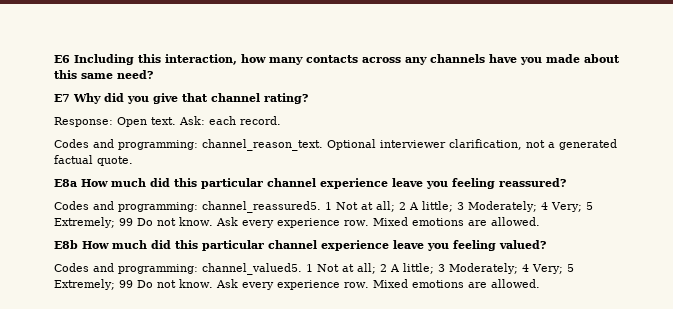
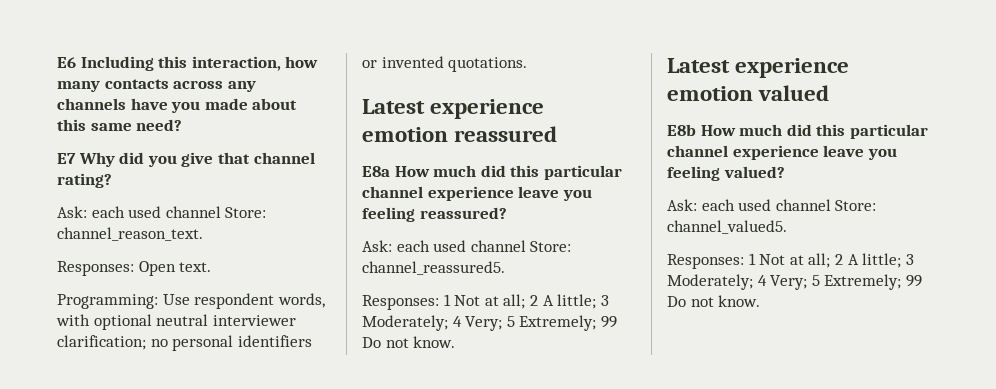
- Response: Open text. Ask: each record.
- Codes and programming: channel_reason_text. Optional interviewer clarification, not a generated factual quote.
+ Ask: each used channel Store: channel_reason_text.
+ Responses: Open text.
+ Programming: Use respondent words, with optional neutral interviewer clarification; no personal identifiers or invented quotations.
+ Latest experience emotion reassured
- Codes and programming: channel_reassured5. 1 Not at all; 2 A little; 3 Moderately; 4 Very; 5 Extremely; 99 Do not know. Ask every experience row. Mixed emotions are allowed.
+ Ask: each used channel Store: channel_reassured5.
+ Responses: 1 Not at all; 2 A little; 3 Moderately; 4 Very; 5 Extremely; 99 Do not know.
+ Latest experience emotion valued
- Codes and programming: channel_valued5. 1 Not at all; 2 A little; 3 Moderately; 4 Very; 5 Extremely; 99 Do not know. Ask every experience row. Mixed emotions are allowed.
+ Ask: each used channel Store: channel_valued5.
+ Responses: 1 Not at all; 2 A little; 3 Moderately; 4 Very; 5 Extremely; 99 Do not know.

